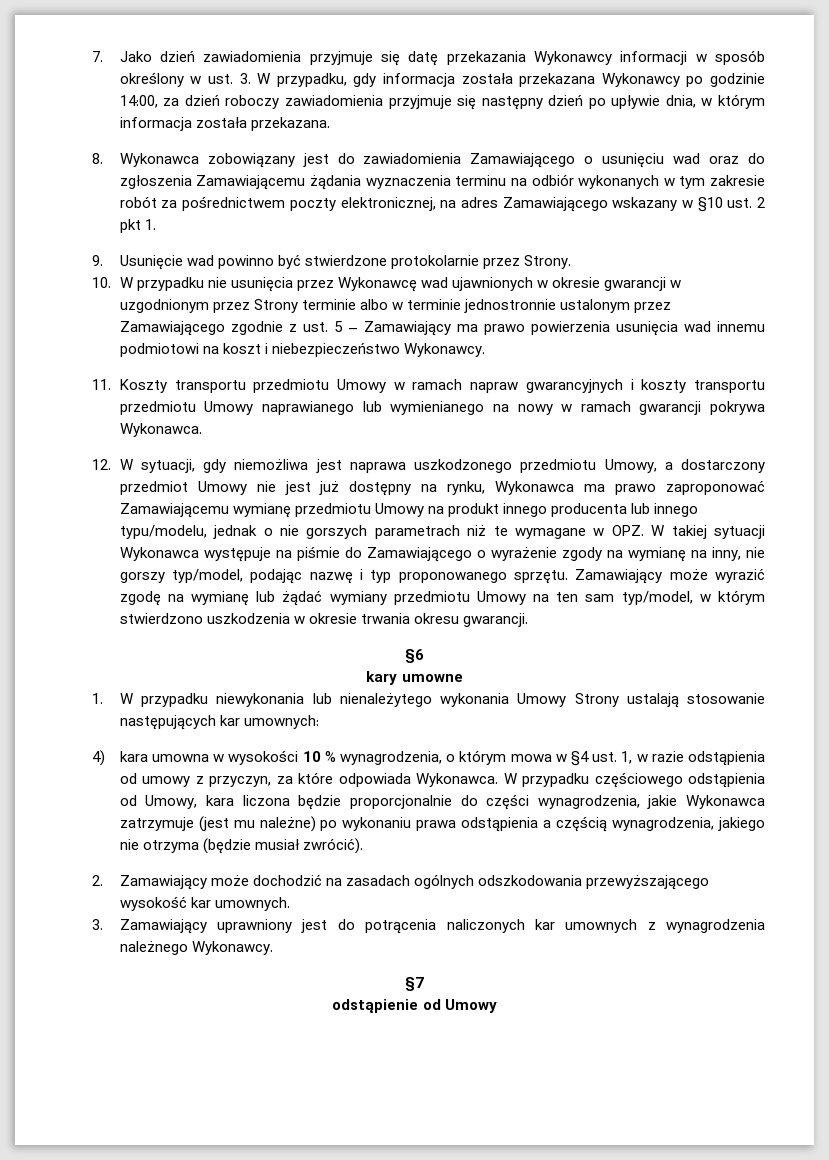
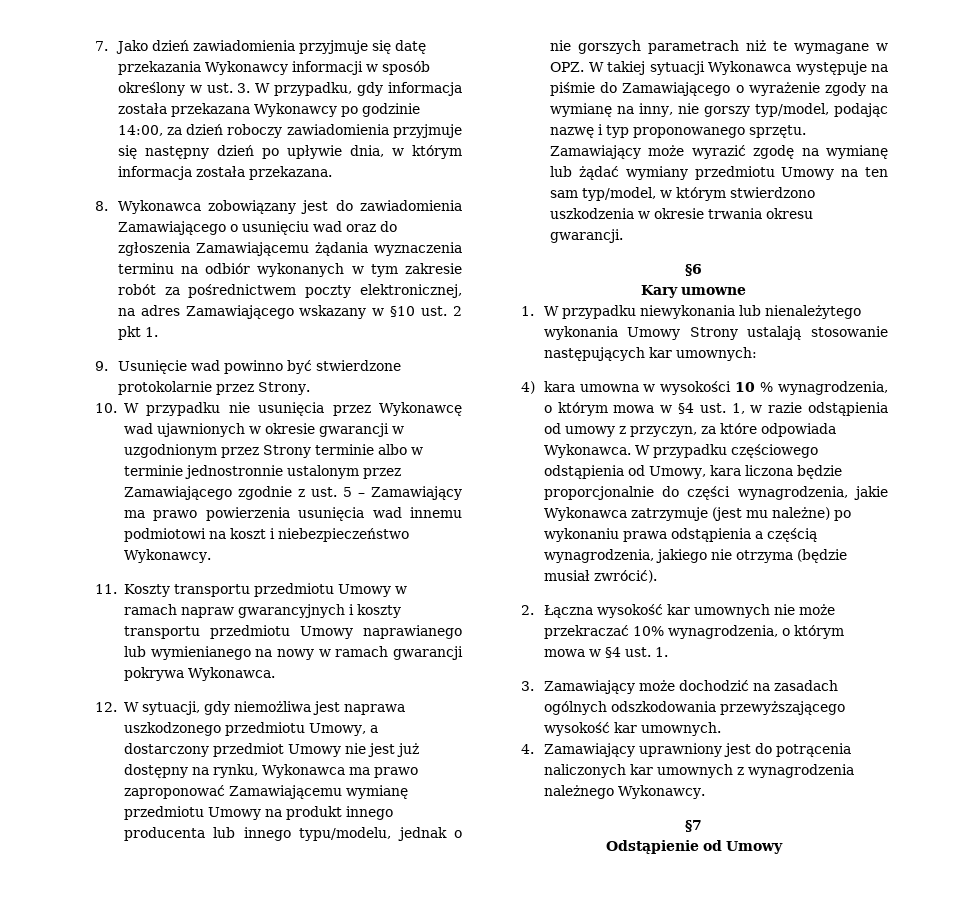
- kary umowne
+ Kary umowne
- 2. Zamawiający może dochodzić na zasadach ogólnych odszkodowania przewyższającego wysokość kar umownych.
+ 2. Łączna wysokość kar umownych nie może przekraczać 10% wynagrodzenia, o którym mowa w §4 ust. 1.
+ 3. Zamawiający może dochodzić na zasadach ogólnych odszkodowania przewyższającego wysokość kar umownych.
- 3. Zamawiający uprawniony jest do potrącenia naliczonych kar umownych z wynagrodzenia należnego Wykonawcy.
+ 4. Zamawiający uprawniony jest do potrącenia naliczonych kar umownych z wynagrodzenia należnego Wykonawcy.
- odstąpienie od Umowy
+ Odstąpienie od Umowy

